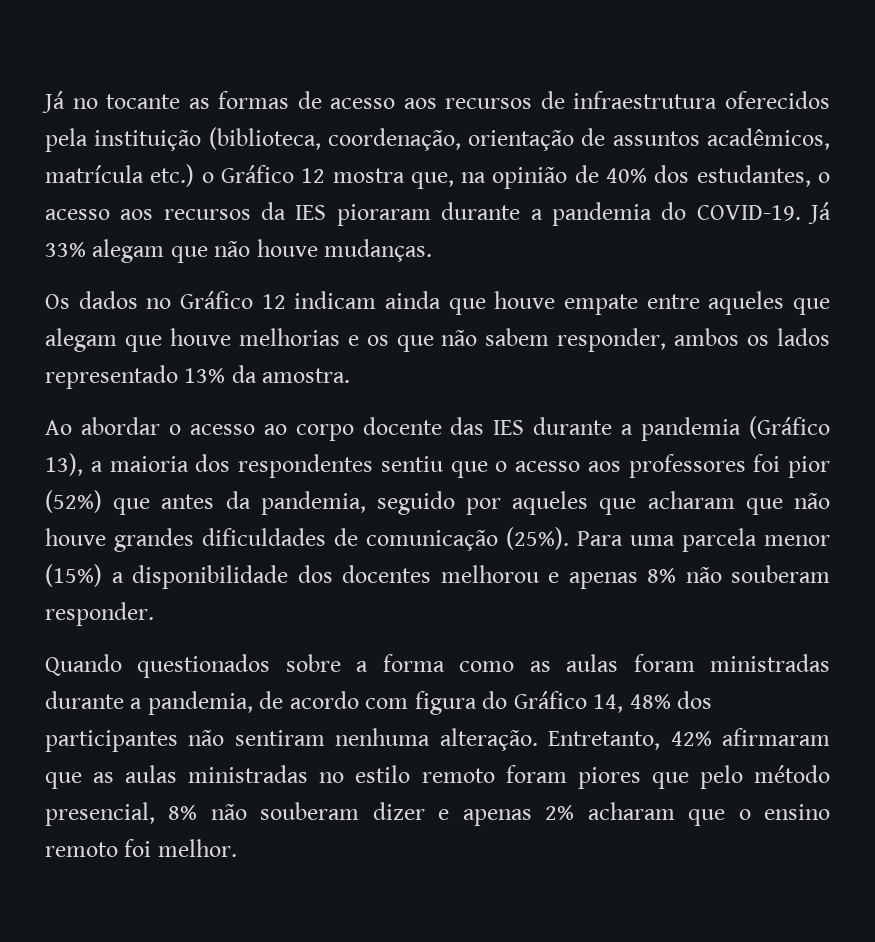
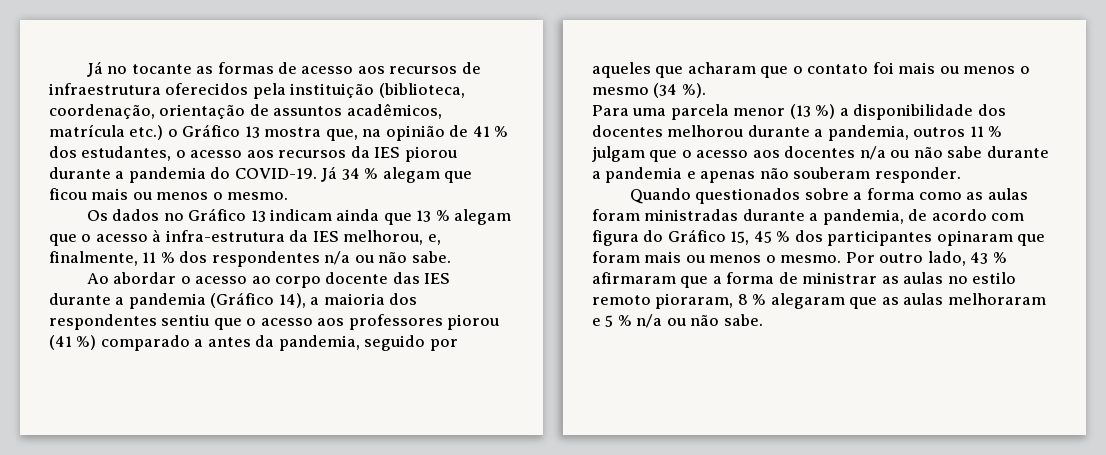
- Já no tocante as formas de acesso aos recursos de infraestrutura oferecidos pela instituição (biblioteca, coordenação, orientação de assuntos acadêmicos, matrícula etc.) o Gráfico 12 mostra que, na opinião de 40% dos estudantes, o acesso aos recursos da IES pioraram durante a pandemia do COVID-19.
+ Já no tocante as formas de acesso aos recursos de infraestrutura oferecidos pela instituição (biblioteca, coordenação, orientação de assuntos acadêmicos, matrícula etc.) o Gráfico 13 mostra que, na opinião de 41 % dos estudantes, o acesso aos recursos da IES piorou durante a pandemia do COVID-19.
- Já 33% alegam que não houve mudanças.
+ Já 34 % alegam que ficou mais ou menos o mesmo.
- Os dados no Gráfico 12 indicam ainda que houve empate entre aqueles que alegam que houve melhorias e os que não sabem responder, ambos os lados representado 13% da amostra.
+ Os dados no Gráfico 13 indicam ainda que 13 % alegam que o acesso à infra-estrutura da IES melhorou, e, finalmente, 11 % dos respondentes n/a ou não sabe.
- Ao abordar o acesso ao corpo docente das IES durante a pandemia (Gráfico 13), a maioria dos respondentes sentiu que o acesso aos professores foi pior (52%) que antes da pandemia, seguido por aqueles que acharam que não houve grandes dificuldades de comunicação (25%). Para uma parcela menor (15%) a disponibilidade dos docentes melhorou e apenas 8% não souberam responder.
+ Ao abordar o acesso ao corpo docente das IES durante a pandemia (Gráfico 14), a maioria dos respondentes sentiu que o acesso aos professores piorou (41 %) comparado a antes da pandemia, seguido por aqueles que acharam que o contato foi mais ou menos o mesmo (34 %).
+ Para uma parcela menor (13 %) a disponibilidade dos docentes melhorou durante a pandemia, outros 11 % julgam que o acesso aos docentes n/a ou não sabe durante a pandemia e apenas não souberam responder.
- Quando questionados sobre a forma como as aulas foram ministradas durante a pandemia, de acordo com figura do Gráfico 14, 48% dos participantes não sentiram nenhuma alteração. Entretanto, 42% afirmaram que as aulas ministradas no estilo remoto foram piores que pelo método presencial, 8% não souberam dizer e apenas 2% acharam que o ensino remoto foi melhor.
+ Quando questionados sobre a forma como as aulas foram ministradas durante a pandemia, de acordo com figura do Gráfico 15, 45 % dos participantes opinaram que foram mais ou menos o mesmo. Por outro lado, 43 % afirmaram que a forma de ministrar as aulas no estilo remoto pioraram, 8 % alegaram que as aulas melhoraram e 5 % n/a ou não sabe.

